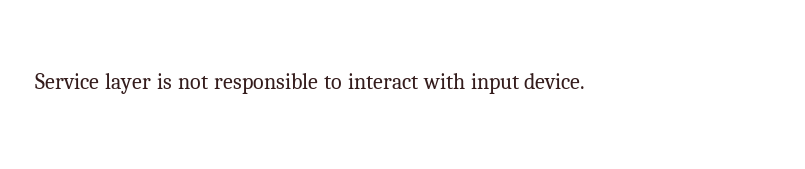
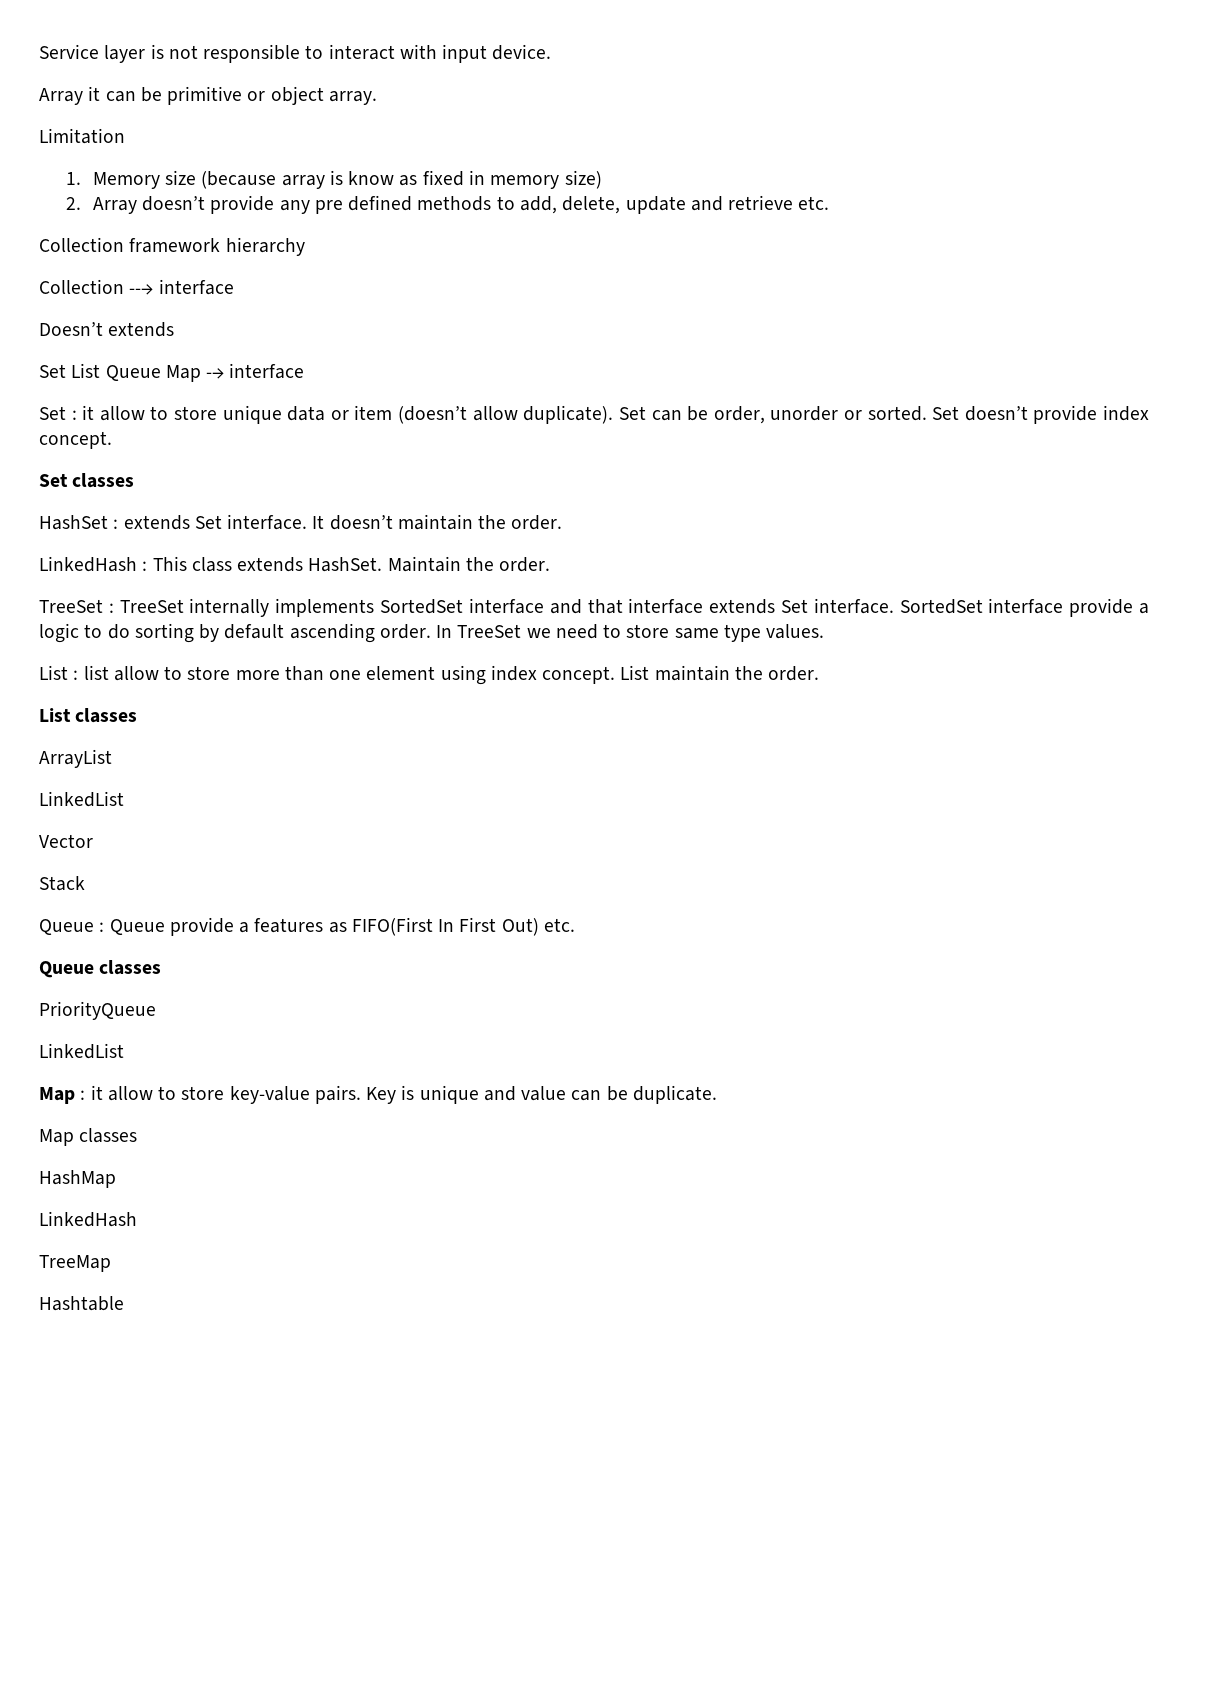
+ Array it can be primitive or object array.
+ Limitation
+ 1. Memory size (because array is know as fixed in memory size)
+ 2. Array doesn’t provide any pre defined methods to add, delete, update and retrieve etc.
+ Collection framework hierarchy
+ Collection --→ interface
+ Doesn’t extends
+ Set List Queue Map -→ interface
+ Set : it allow to store unique data or item (doesn’t allow duplicate). Set can be order, unorder or sorted. Set doesn’t provide index concept.
+ Set classes
+ HashSet : extends Set interface. It doesn’t maintain the order.
+ LinkedHash : This class extends HashSet. Maintain the order.
+ TreeSet : TreeSet internally implements SortedSet interface and that interface extends Set interface. SortedSet interface provide a logic to do sorting by default ascending order. In TreeSet we need to store same type values.
+ List : list allow to store more than one element using index concept. List maintain the order.
+ List classes
+ ArrayList
+ LinkedList
+ Vector
+ Stack
+ Queue : Queue provide a features as FIFO(First In First Out) etc.
+ Queue classes
+ PriorityQueue
+ LinkedList
+ Map : it allow to store key-value pairs. Key is unique and value can be duplicate.
+ Map classes
+ HashMap
+ LinkedHash
+ TreeMap
+ Hashtable

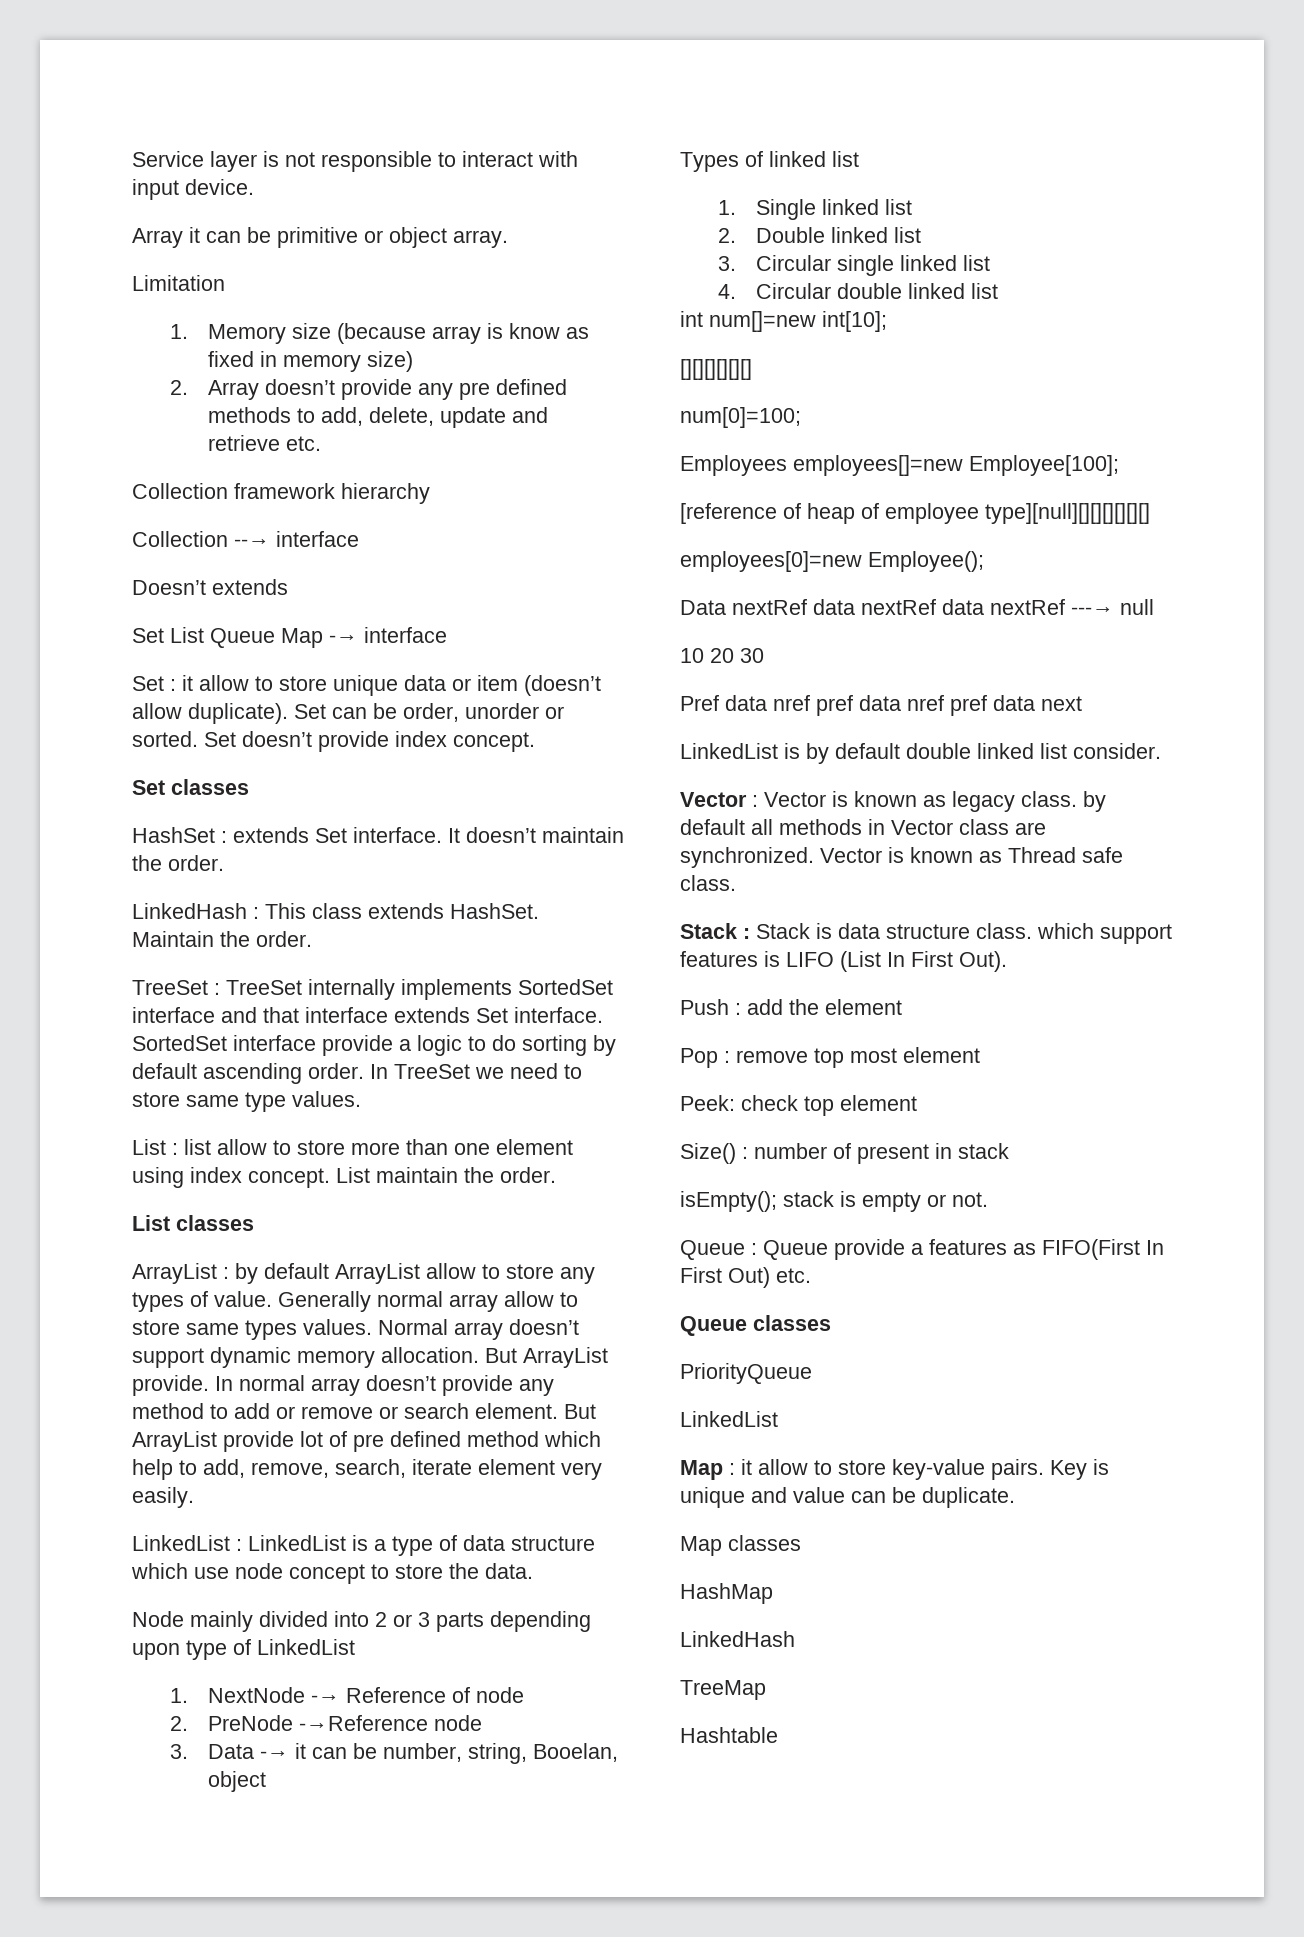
- ArrayList
- LinkedList
- Vector
- Stack
+ ArrayList : by default ArrayList allow to store any types of value. Generally normal array allow to store same types values. Normal array doesn’t support dynamic memory allocation. But ArrayList provide. In normal array doesn’t provide any method to add or remove or search element. But ArrayList provide lot of pre defined method which help to add, remove, search, iterate element very easily.
+ LinkedList : LinkedList is a type of data structure which use node concept to store the data.
+ Node mainly divided into 2 or 3 parts depending upon type of LinkedList
+ 1. NextNode -→ Reference of node
+ 2. PreNode -→Reference node
+ 3. Data -→ it can be number, string, Booelan, object
+ Types of linked list
+ 1. Single linked list
+ 2. Double linked list
+ 3. Circular single linked list
+ 4. Circular double linked list
+ int num[]=new int[10];
+ [][][][][][]
+ num[0]=100;
+ Employees employees[]=new Employee[100];
+ [reference of heap of employee type][null][][][][][][]
+ employees[0]=new Employee();
+ Data nextRef data nextRef data nextRef ---→ null
+ 10 20 30
+ Pref data nref pref data nref pref data next
+ LinkedList is by default double linked list consider.
+ Vector : Vector is known as legacy class. by default all methods in Vector class are synchronized. Vector is known as Thread safe class.
+ Stack : Stack is data structure class. which support features is LIFO (List In First Out).
+ Push : add the element
+ Pop : remove top most element
+ Peek: check top element
+ Size() : number of present in stack
+ isEmpty(); stack is empty or not.

